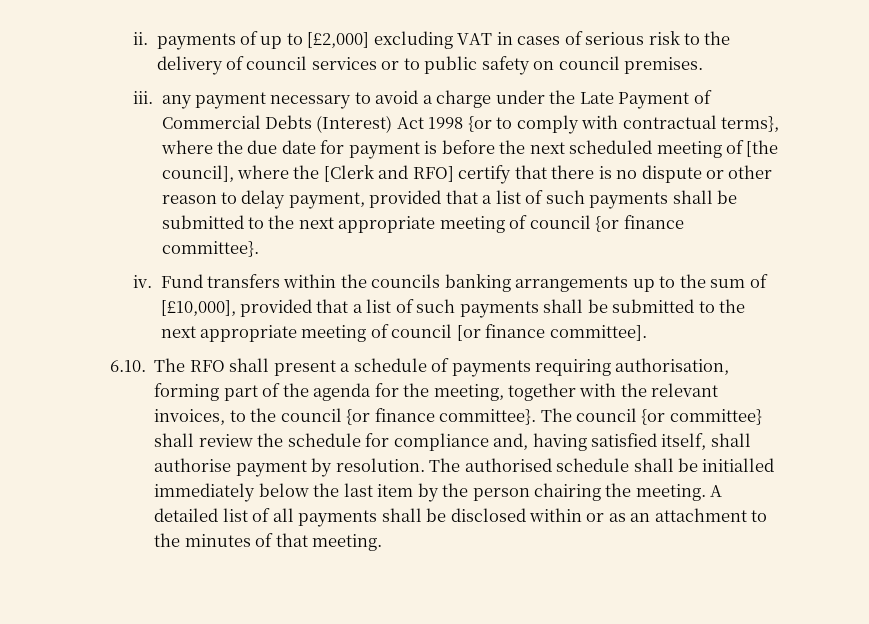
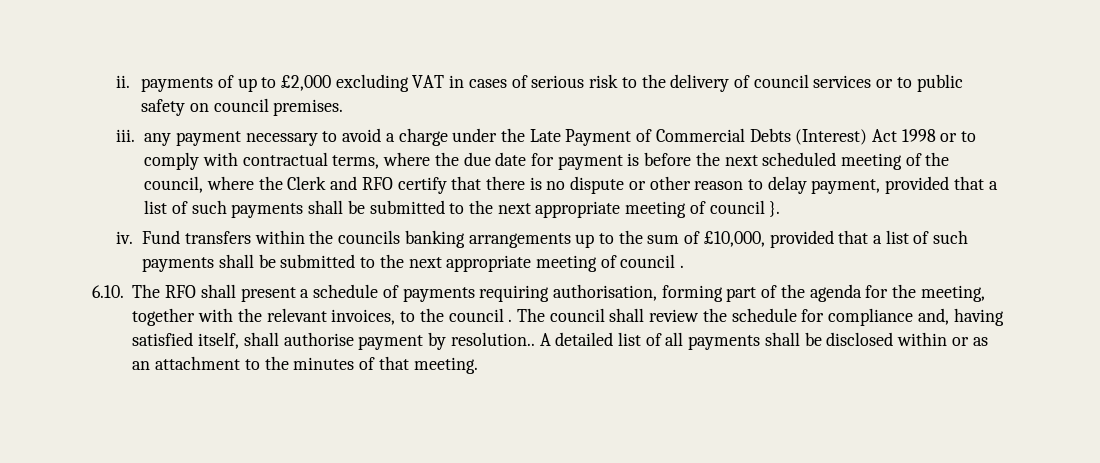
- ii. payments of up to [£2,000] excluding VAT in cases of serious risk to the delivery of council services or to public safety on council premises.
+ ii. payments of up to £2,000 excluding VAT in cases of serious risk to the delivery of council services or to public safety on council premises.
- iii. any payment necessary to avoid a charge under the Late Payment of Commercial Debts (Interest) Act 1998 {or to comply with contractual terms}, where the due date for payment is before the next scheduled meeting of [the council], where the [Clerk and RFO] certify that there is no dispute or other reason to delay payment, provided that a list of such payments shall be submitted to the next appropriate meeting of council {or finance committee}.
+ iii. any payment necessary to avoid a charge under the Late Payment of Commercial Debts (Interest) Act 1998 or to comply with contractual terms, where the due date for payment is before the next scheduled meeting of the council, where the Clerk and RFO certify that there is no dispute or other reason to delay payment, provided that a list of such payments shall be submitted to the next appropriate meeting of council }.
- Fund transfers within the councils banking arrangements up to the sum of [£10,000], provided that a list of such payments shall be submitted to the next appropriate meeting of council [or finance committee].
+ Fund transfers within the councils banking arrangements up to the sum of £10,000, provided that a list of such payments shall be submitted to the next appropriate meeting of council .
- 6.10. The RFO shall present a schedule of payments requiring authorisation, forming part of the agenda for the meeting, together with the relevant invoices, to the council {or finance committee}. The council {or committee} shall review the schedule for compliance and, having satisfied itself, shall authorise payment by resolution. The authorised schedule shall be initialled immediately below the last item by the person chairing the meeting.
+ 6.10. The RFO shall present a schedule of payments requiring authorisation, forming part of the agenda for the meeting, together with the relevant invoices, to the council . The council shall review the schedule for compliance and, having satisfied itself, shall authorise payment by resolution..

